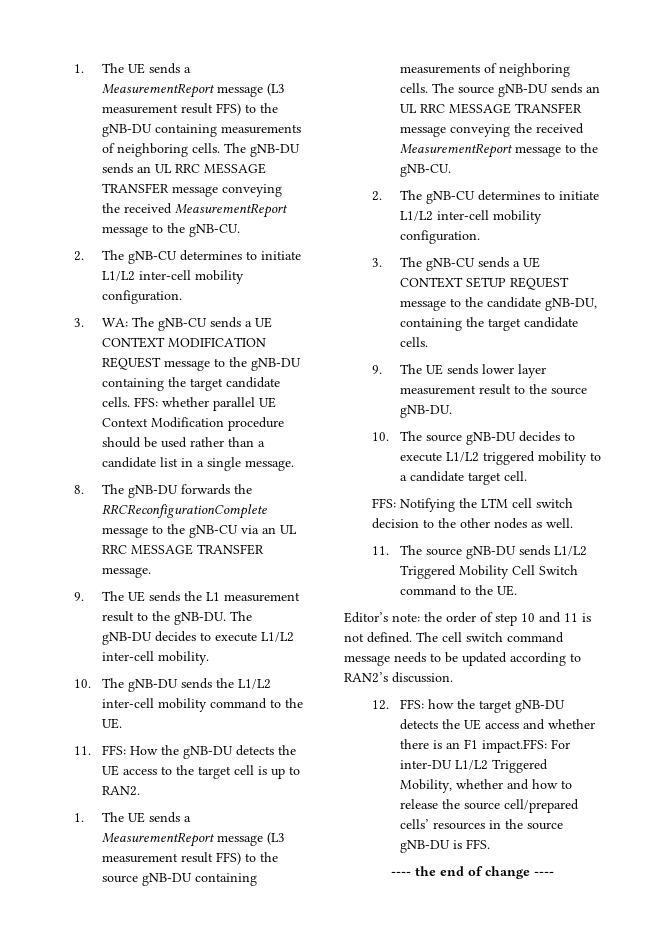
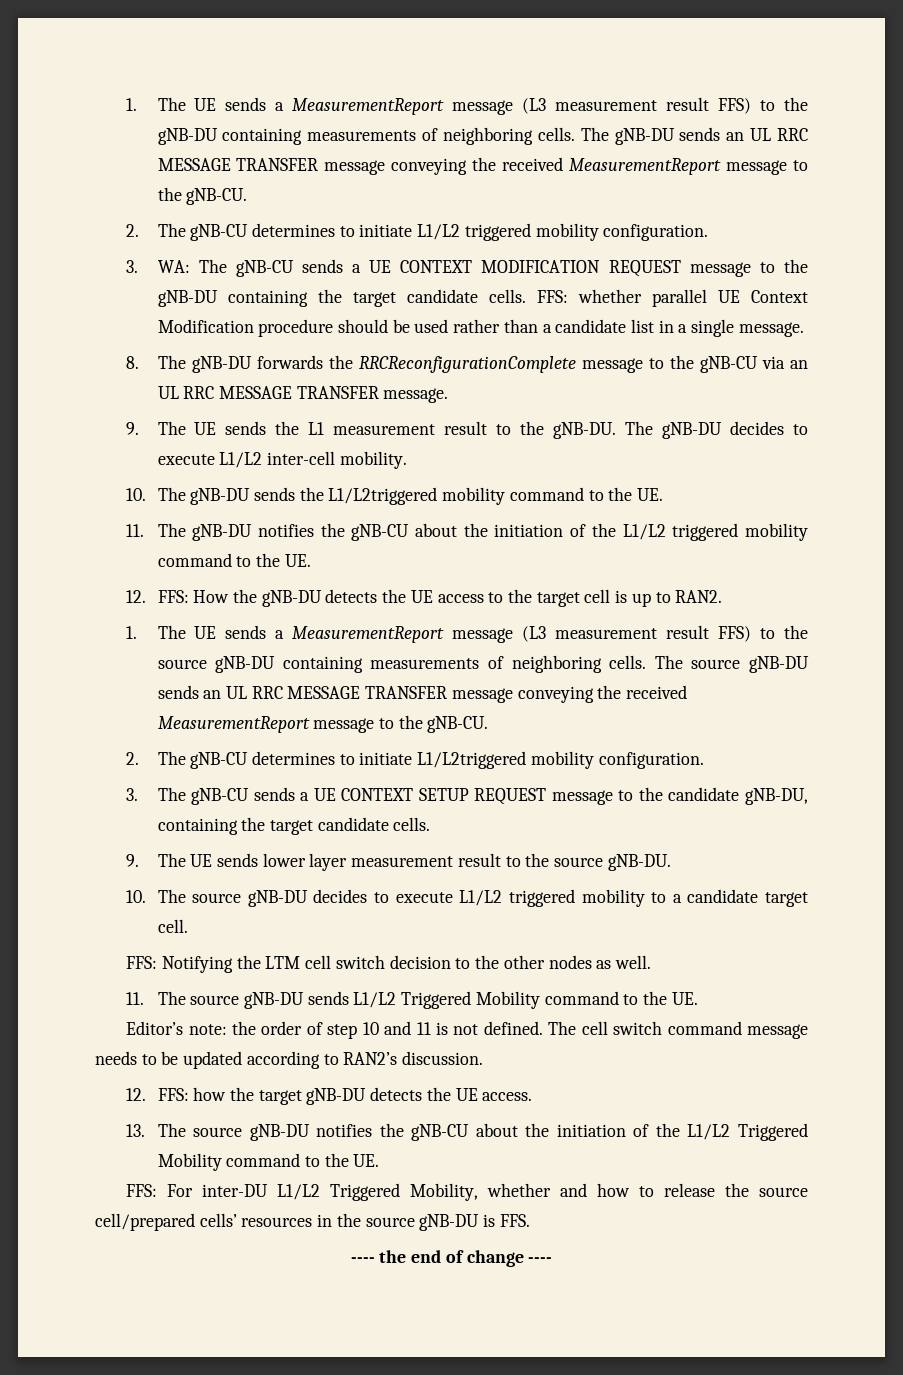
  The gNB-DU sends an UL RRC MESSAGE TRANSFER message conveying the received MeasurementReport message to the gNB-CU.
- 2. The gNB-CU determines to initiate L1/L2 inter-cell mobility configuration.
+ 2. The gNB-CU determines to initiate L1/L2 triggered mobility configuration.
- 10. The gNB-DU sends the L1/L2 inter-cell mobility command to the UE.
- 11. FFS: How the gNB-DU detects the UE access to the target cell is up to RAN2.
+ 10. The gNB-DU sends the L1/L2triggered mobility command to the UE.
+ 11. The gNB-DU notifies the gNB-CU about the initiation of the L1/L2 triggered mobility command to the UE.
+ 12. FFS: How the gNB-DU detects the UE access to the target cell is up to RAN2.
  The source gNB-DU sends an UL RRC MESSAGE TRANSFER message conveying the received MeasurementReport message to the gNB-CU.
- 2. The gNB-CU determines to initiate L1/L2 inter-cell mobility configuration.
+ 2. The gNB-CU determines to initiate L1/L2triggered mobility configuration.
- 11. The source gNB-DU sends L1/L2 Triggered Mobility Cell Switch command to the UE.
+ 11. The source gNB-DU sends L1/L2 Triggered Mobility command to the UE.
- 12. FFS: how the target gNB-DU detects the UE access and whether there is an F1 impact.FFS: For inter-DU L1/L2 Triggered Mobility, whether and how to release the source cell/prepared cells’ resources in the source gNB-DU is FFS.
+ 12. FFS: how the target gNB-DU detects the UE access.
+ 13. The source gNB-DU notifies the gNB-CU about the initiation of the L1/L2 Triggered Mobility command to the UE.
+ FFS: For inter-DU L1/L2 Triggered Mobility, whether and how to release the source cell/prepared cells’ resources in the source gNB-DU is FFS.

